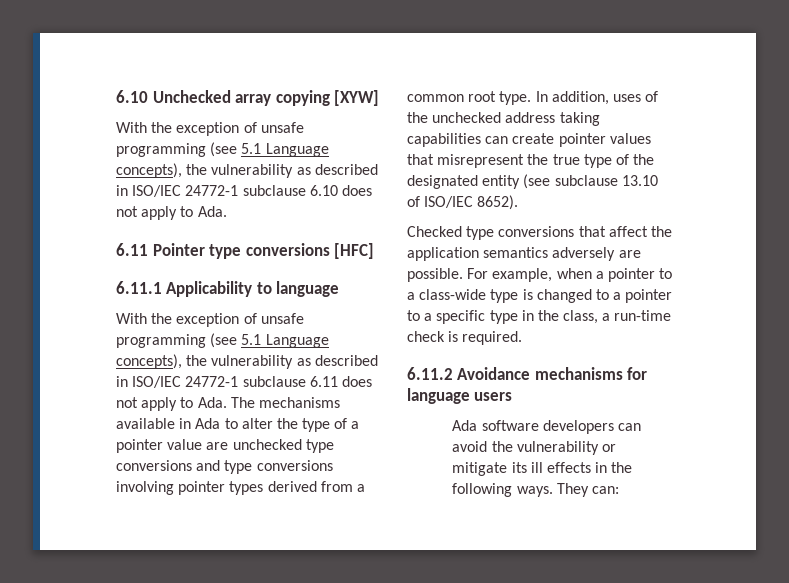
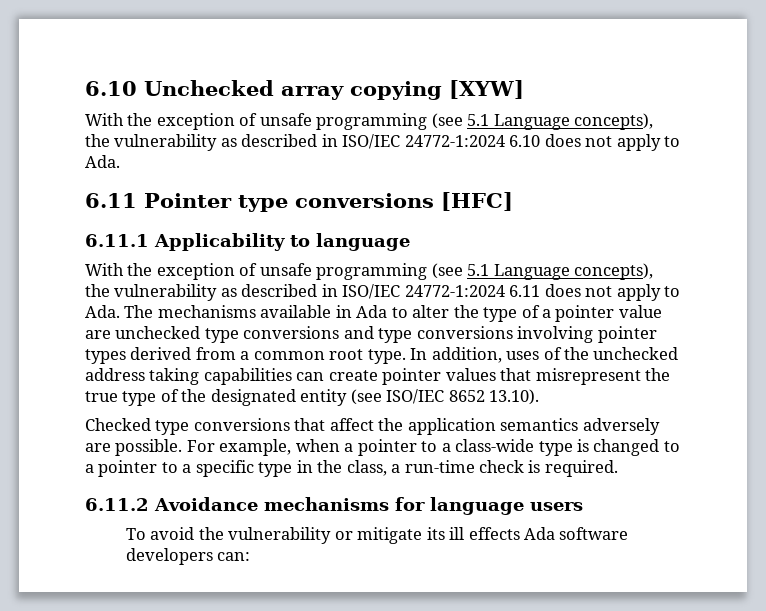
- With the exception of unsafe programming (see 5.1 Language concepts), the vulnerability as described in ISO/IEC 24772-1 subclause 6.10 does not apply to Ada.
+ With the exception of unsafe programming (see 5.1 Language concepts), the vulnerability as described in ISO/IEC 24772-1:2024 6.10 does not apply to Ada.
- With the exception of unsafe programming (see 5.1 Language concepts), the vulnerability as described in ISO/IEC 24772-1 subclause 6.11 does not apply to Ada. The mechanisms available in Ada to alter the type of a pointer value are unchecked type conversions and type conversions involving pointer types derived from a common root type.
+ With the exception of unsafe programming (see 5.1 Language concepts), the vulnerability as described in ISO/IEC 24772-1:2024 6.11 does not apply to Ada. The mechanisms available in Ada to alter the type of a pointer value are unchecked type conversions and type conversions involving pointer types derived from a common root type.
- In addition, uses of the unchecked address taking capabilities can create pointer values that misrepresent the true type of the designated entity (see subclause 13.10 of ISO/IEC 8652).
+ In addition, uses of the unchecked address taking capabilities can create pointer values that misrepresent the true type of the designated entity (see ISO/IEC 8652 13.10).
- Ada software developers can avoid the vulnerability or mitigate its ill effects in the following ways. They can:
+ To avoid the vulnerability or mitigate its ill effects Ada software developers can:

